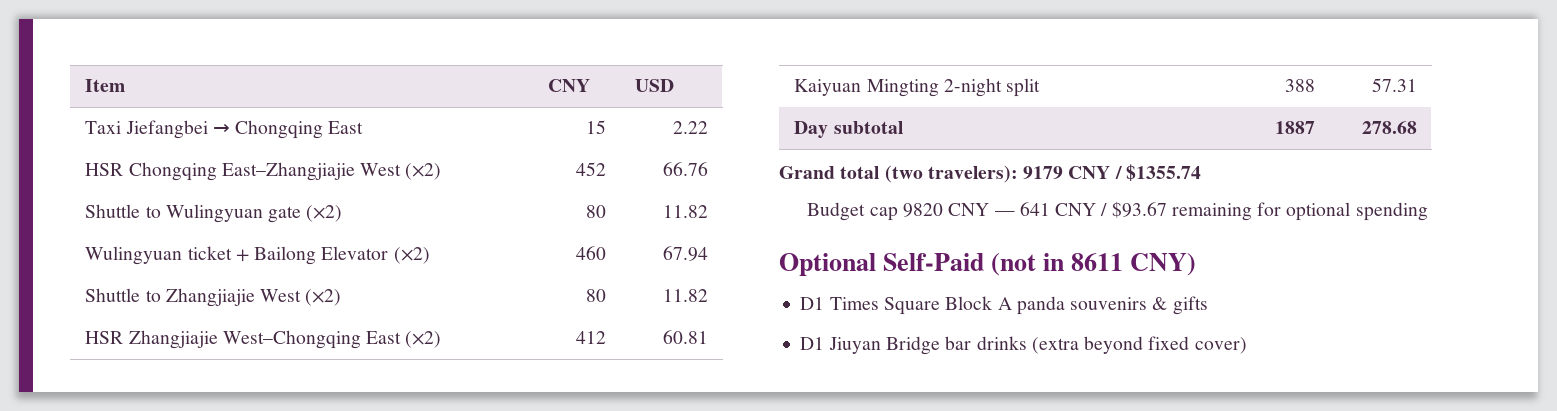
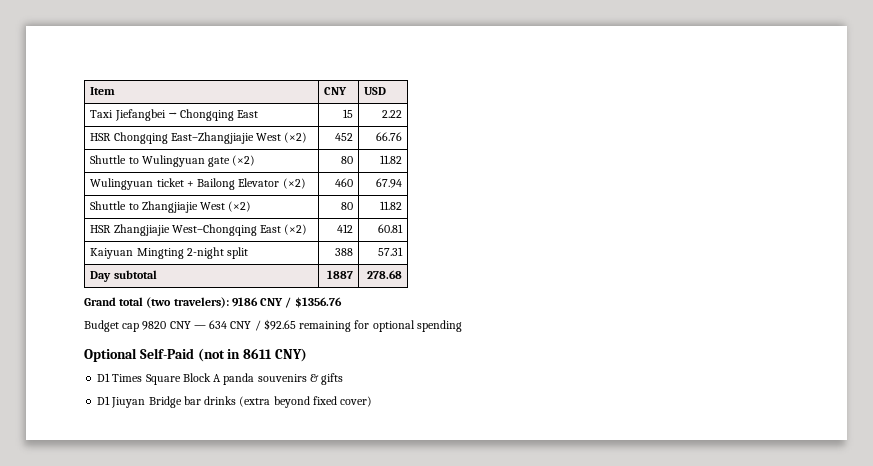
- Grand total (two travelers): 9179 CNY / $1355.74
+ Grand total (two travelers): 9186 CNY / $1356.76
- Budget cap 9820 CNY — 641 CNY / $93.67 remaining for optional spending
+ Budget cap 9820 CNY — 634 CNY / $92.65 remaining for optional spending

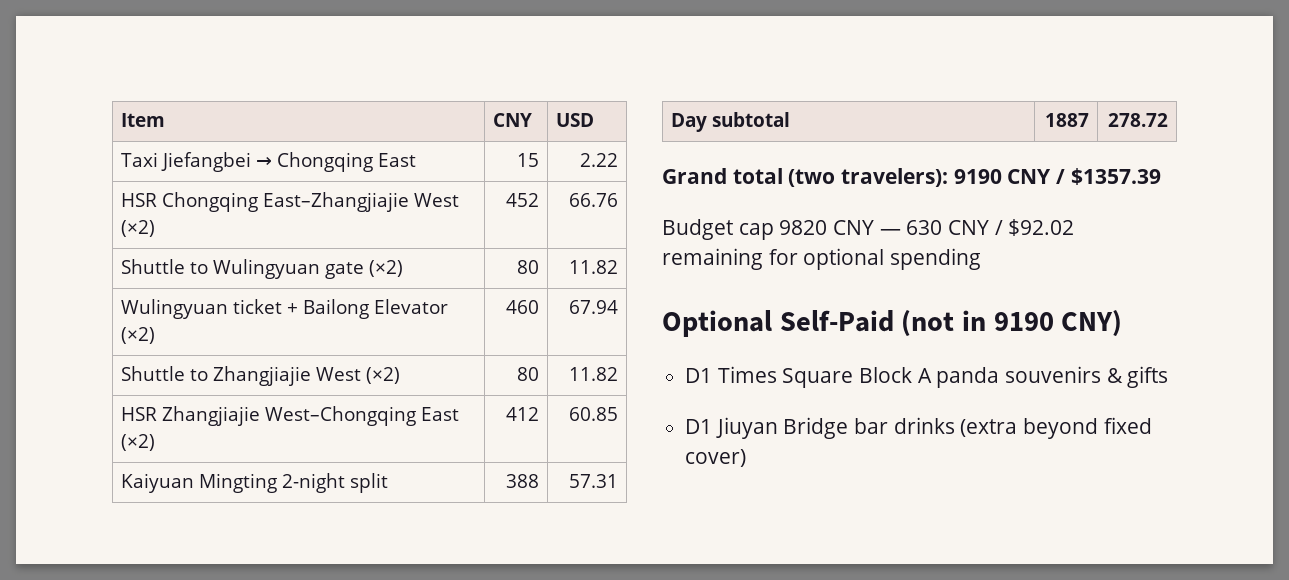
- HSR Zhangjiajie West–Chongqing East (×2) | 412 | 60.81
+ HSR Zhangjiajie West–Chongqing East (×2) | 412 | 60.85
- Day subtotal | 1887 | 278.68
+ Day subtotal | 1887 | 278.72
- Grand total (two travelers): 9186 CNY / $1356.76
+ Grand total (two travelers): 9190 CNY / $1357.39
- Budget cap 9820 CNY — 634 CNY / $92.65 remaining for optional spending
+ Budget cap 9820 CNY — 630 CNY / $92.02 remaining for optional spending
- Optional Self-Paid (not in 8611 CNY)
+ Optional Self-Paid (not in 9190 CNY)

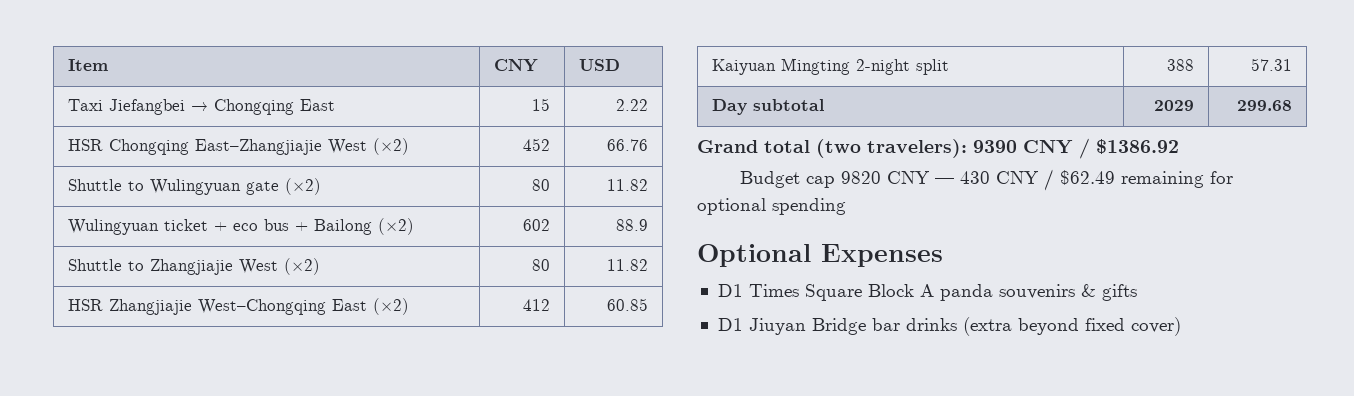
- Wulingyuan ticket + Bailong Elevator (×2) | 460 | 67.94
+ Wulingyuan ticket + eco bus + Bailong (×2) | 602 | 88.9
- Day subtotal | 1887 | 278.72
+ Day subtotal | 2029 | 299.68
- Grand total (two travelers): 9190 CNY / $1357.39
+ Grand total (two travelers): 9390 CNY / $1386.92
- Budget cap 9820 CNY — 630 CNY / $92.02 remaining for optional spending
+ Budget cap 9820 CNY — 430 CNY / $62.49 remaining for optional spending
- Optional Self-Paid (not in 9190 CNY)
+ Optional Expenses

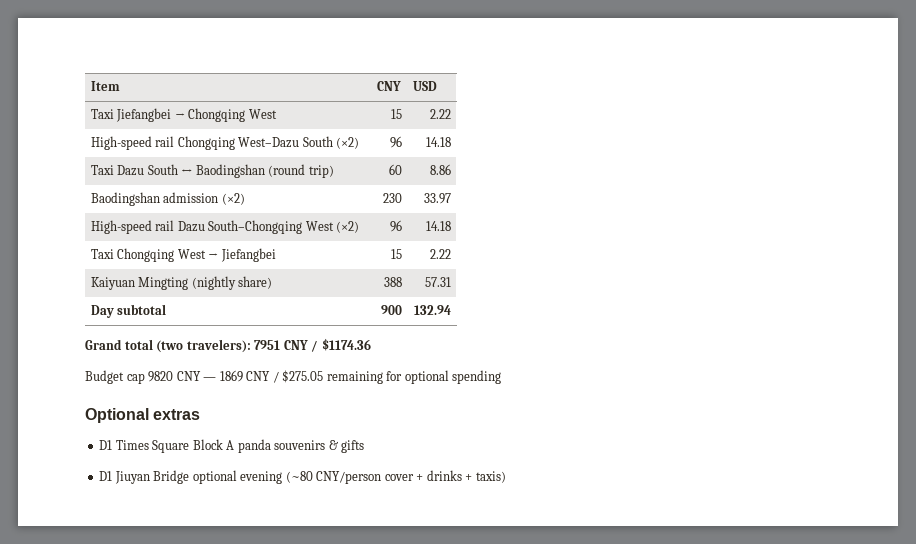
- Taxi Jiefangbei → Chongqing East | 15 | 2.22
- HSR Chongqing East–Zhangjiajie West (×2) | 452 | 66.76
- Shuttle to Wulingyuan gate (×2) | 80 | 11.82
- Wulingyuan ticket + eco bus + Bailong (×2) | 602 | 88.9
- Shuttle to Zhangjiajie West (×2) | 80 | 11.82
- HSR Zhangjiajie West–Chongqing East (×2) | 412 | 60.85
+ Taxi Jiefangbei → Chongqing West | 15 | 2.22
+ High-speed rail Chongqing West–Dazu South (×2) | 96 | 14.18
+ Taxi Dazu South ↔ Baodingshan (round trip) | 60 | 8.86
+ Baodingshan admission (×2) | 230 | 33.97
+ High-speed rail Dazu South–Chongqing West (×2) | 96 | 14.18
+ Taxi Chongqing West → Jiefangbei | 15 | 2.22
- Kaiyuan Mingting 2-night split | 388 | 57.31
+ Kaiyuan Mingting (nightly share) | 388 | 57.31
- Day subtotal | 2029 | 299.68
+ Day subtotal | 900 | 132.94
- Grand total (two travelers): 9390 CNY / $1386.92
+ Grand total (two travelers): 7951 CNY / $1174.36
- Budget cap 9820 CNY — 430 CNY / $62.49 remaining for optional spending
+ Budget cap 9820 CNY — 1869 CNY / $275.05 remaining for optional spending
- Optional Expenses
+ Optional extras
- D1 Jiuyan Bridge bar drinks (extra beyond fixed cover)
+ D1 Jiuyan Bridge optional evening (~80 CNY/person cover + drinks + taxis)

